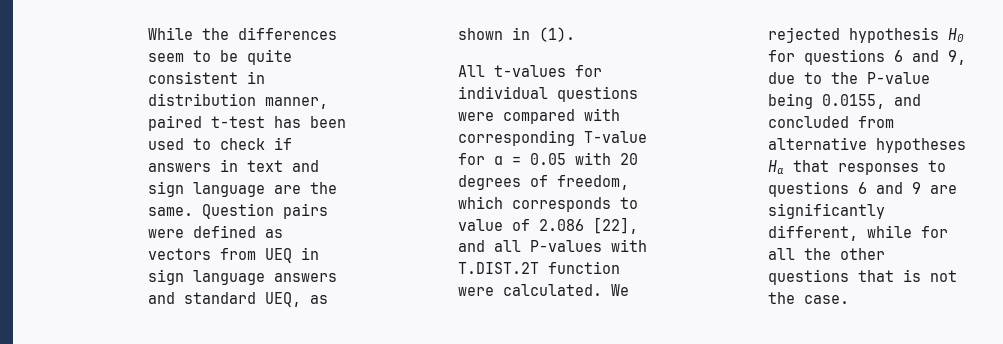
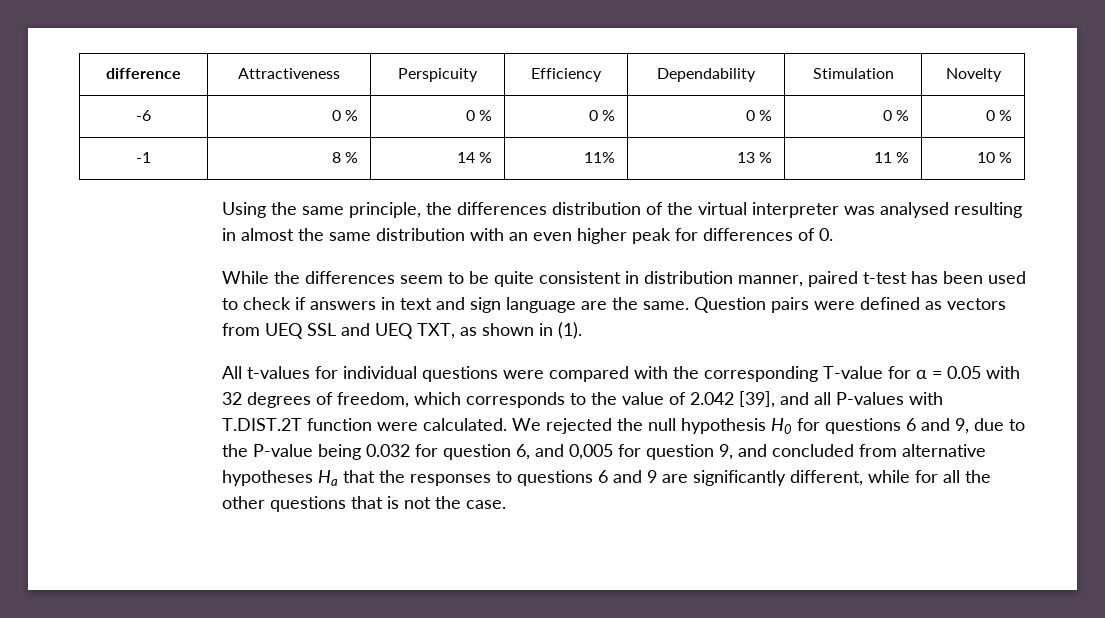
+ difference | Attractiveness | Perspicuity | Efficiency | Dependability | Stimulation | Novelty
+ -6 | 0 % | 0 % | 0 % | 0 % | 0 % | 0 %
+ -1 | 8 % | 14 % | 11% | 13 % | 11 % | 10 %
+ Using the same principle, the differences distribution of the virtual interpreter was analysed resulting in almost the same distribution with an even higher peak for differences of 0.
- Question pairs were defined as vectors from UEQ in sign language answers and standard UEQ, as shown in (1).
+ Question pairs were defined as vectors from UEQ SSL and UEQ TXT, as shown in (1).
- All t-values for individual questions were compared with corresponding T-value for α = 0.05 with 20 degrees of freedom, which corresponds to value of 2.086 [22], and all P-values with T.DIST.2T function were calculated.
+ All t-values for individual questions were compared with the corresponding T-value for α = 0.05 with 32 degrees of freedom, which corresponds to the value of 2.042 [39], and all P-values with T.DIST.2T function were calculated.
- We rejected hypothesis H0 for questions 6 and 9, due to the P-value being 0.0155, and concluded from alternative hypotheses Ha that responses to questions 6 and 9 are significantly different, while for all the other questions that is not the case.
+ We rejected the null hypothesis H0 for questions 6 and 9, due to the P-value being 0.032 for question 6, and 0,005 for question 9, and concluded from alternative hypotheses Ha that the responses to questions 6 and 9 are significantly different, while for all the other questions that is not the case.

